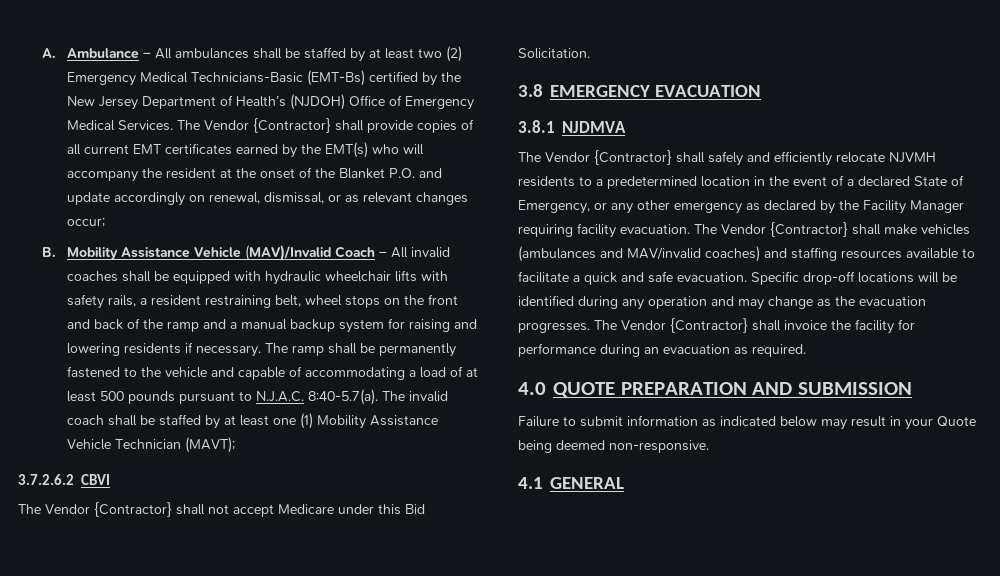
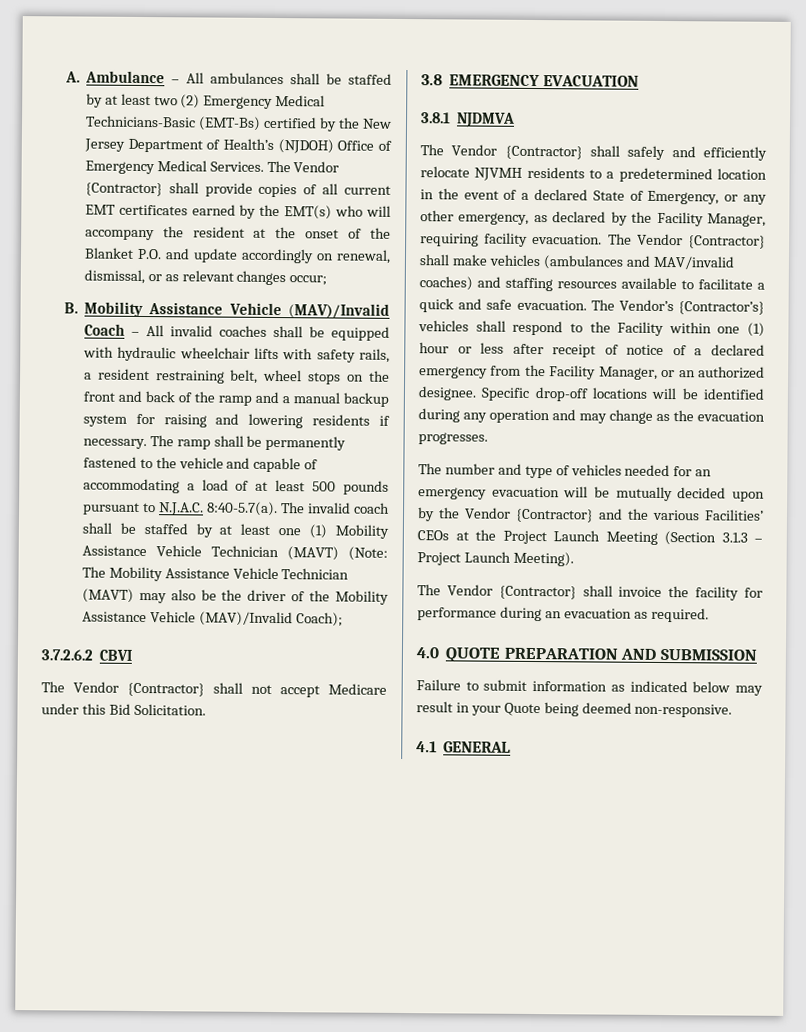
- The ramp shall be permanently fastened to the vehicle and capable of accommodating a load of at least 500 pounds pursuant to N.J.A.C. 8:40-5.7(a). The invalid coach shall be staffed by at least one (1) Mobility Assistance Vehicle Technician (MAVT);
+ The ramp shall be permanently fastened to the vehicle and capable of accommodating a load of at least 500 pounds pursuant to N.J.A.C. 8:40-5.7(a). The invalid coach shall be staffed by at least one (1) Mobility Assistance Vehicle Technician (MAVT) (Note: The Mobility Assistance Vehicle Technician (MAVT) may also be the driver of the Mobility Assistance Vehicle (MAV)/Invalid Coach);
- The Vendor {Contractor} shall safely and efficiently relocate NJVMH residents to a predetermined location in the event of a declared State of Emergency, or any other emergency as declared by the Facility Manager requiring facility evacuation.
+ The Vendor {Contractor} shall safely and efficiently relocate NJVMH residents to a predetermined location in the event of a declared State of Emergency, or any other emergency, as declared by the Facility Manager, requiring facility evacuation.
+ The Vendor’s {Contractor’s} vehicles shall respond to the Facility within one (1) hour or less after receipt of notice of a declared emergency from the Facility Manager, or an authorized designee.
- Specific drop-off locations will be identified during any operation and may change as the evacuation progresses. The Vendor {Contractor} shall invoice the facility for performance during an evacuation as required.
+ Specific drop-off locations will be identified during any operation and may change as the evacuation progresses.
+ The number and type of vehicles needed for an emergency evacuation will be mutually decided upon by the Vendor {Contractor} and the various Facilities’ CEOs at the Project Launch Meeting (Section 3.1.3 – Project Launch Meeting).
+ The Vendor {Contractor} shall invoice the facility for performance during an evacuation as required.

